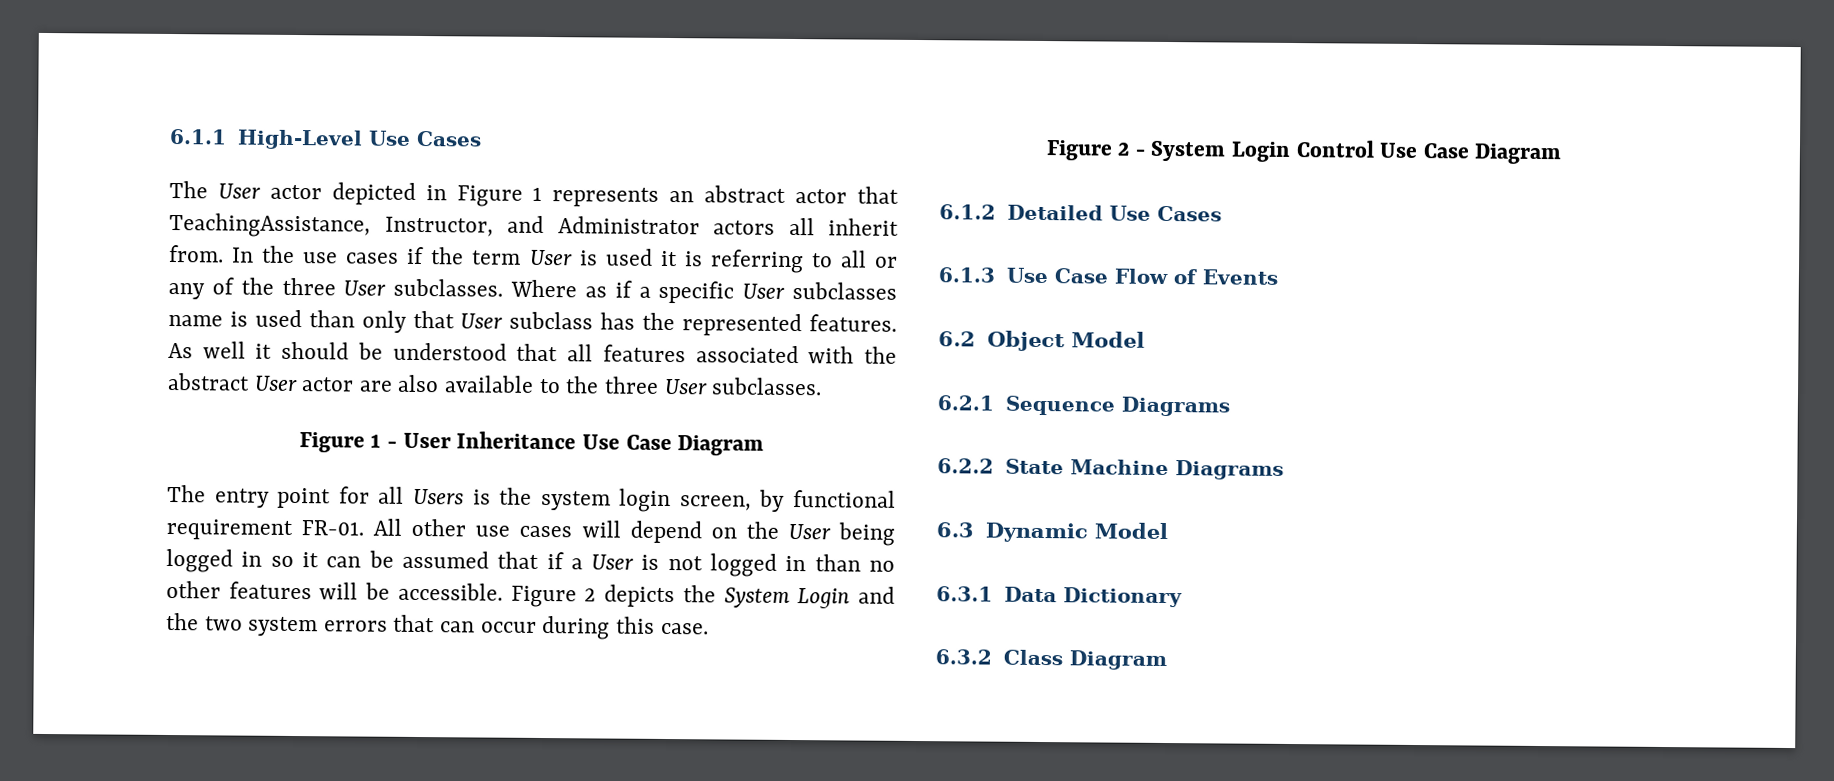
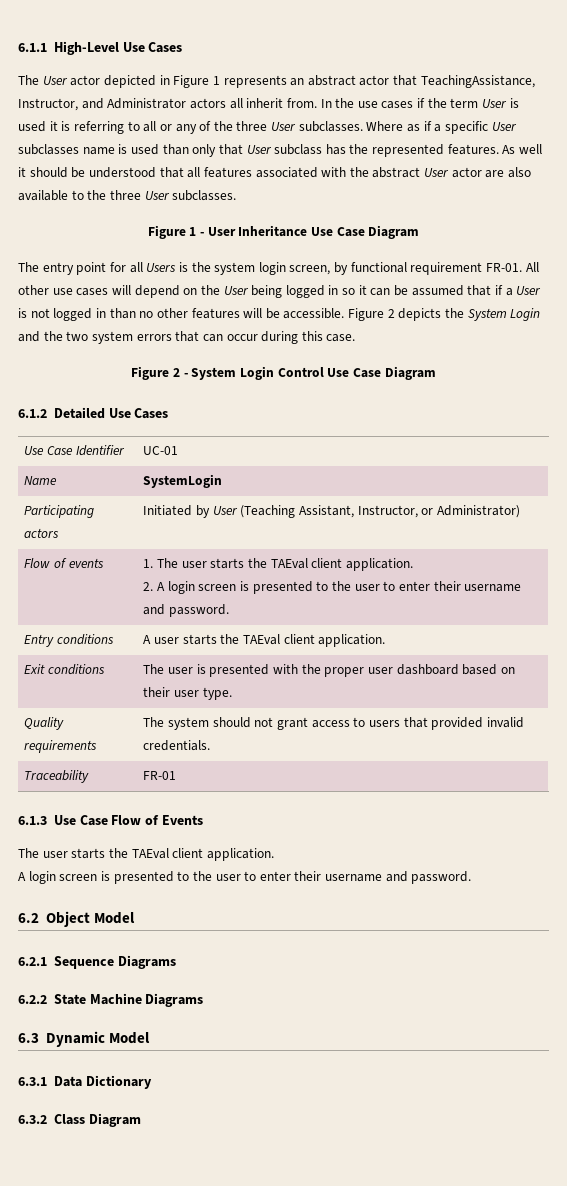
+ Use Case Identifier | UC-01
+ Name | SystemLogin
+ Participating actors | Initiated by User (Teaching Assistant, Instructor, or Administrator)
+ Flow of events | 1. The user starts the TAEval client application.
+ 2. A login screen is presented to the user to enter their username and password.
+ Entry conditions | A user starts the TAEval client application.
+ Exit conditions | The user is presented with the proper user dashboard based on their user type.
+ Quality requirements | The system should not grant access to users that provided invalid credentials.
+ Traceability | FR-01
  6.1.3 Use Case Flow of Events
+ The user starts the TAEval client application.
+ A login screen is presented to the user to enter their username and password.

